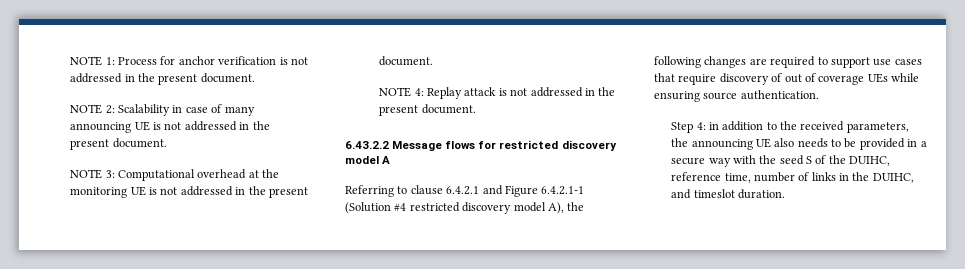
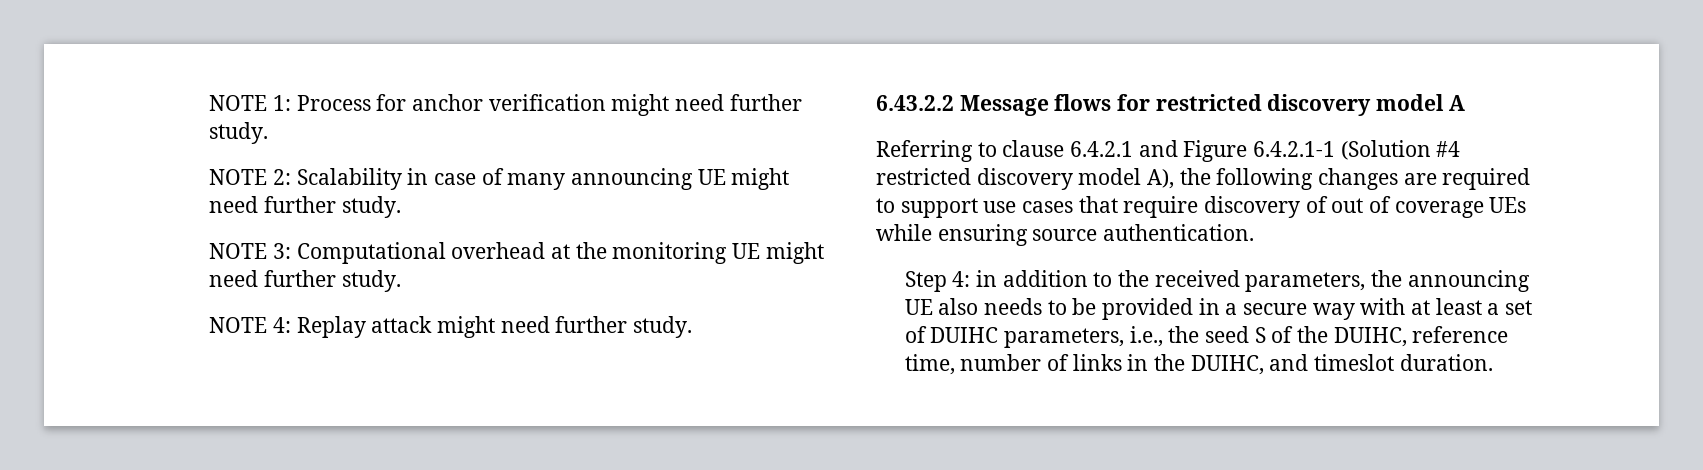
- NOTE 1: Process for anchor verification is not addressed in the present document.
+ NOTE 1: Process for anchor verification might need further study.
- NOTE 2: Scalability in case of many announcing UE is not addressed in the present document.
+ NOTE 2: Scalability in case of many announcing UE might need further study.
- NOTE 3: Computational overhead at the monitoring UE is not addressed in the present document.
- NOTE 4: Replay attack is not addressed in the present document.
+ NOTE 3: Computational overhead at the monitoring UE might need further study.
+ NOTE 4: Replay attack might need further study.
- Step 4: in addition to the received parameters, the announcing UE also needs to be provided in a secure way with the seed S of the DUIHC, reference time, number of links in the DUIHC, and timeslot duration.
+ Step 4: in addition to the received parameters, the announcing UE also needs to be provided in a secure way with at least a set of DUIHC parameters, i.e., the seed S of the DUIHC, reference time, number of links in the DUIHC, and timeslot duration.

